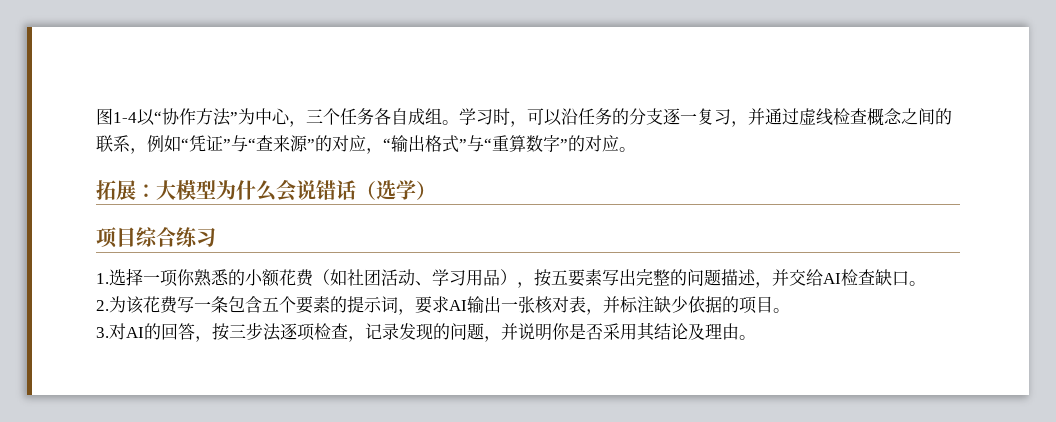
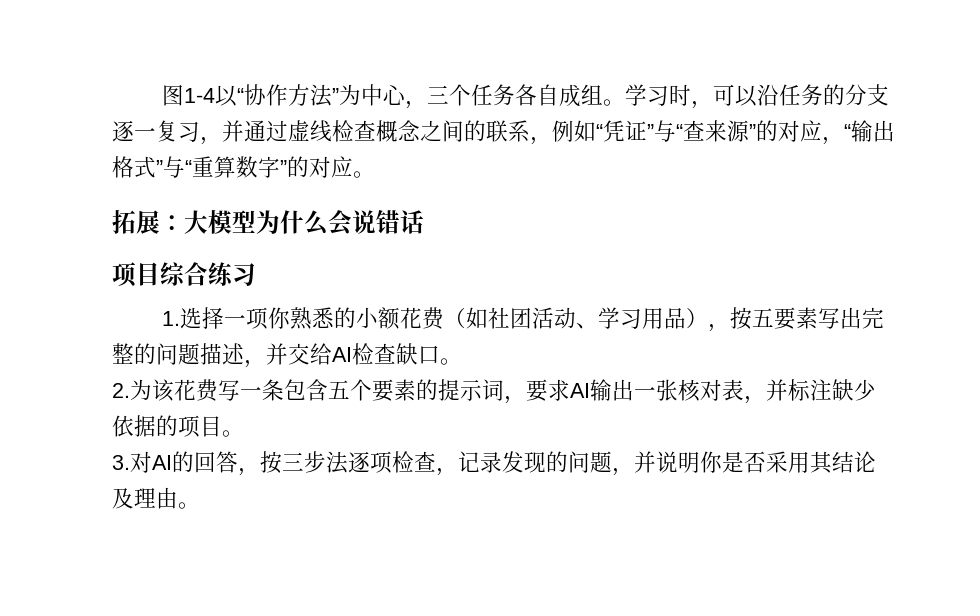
- 拓展：大模型为什么会说错话（选学）
+ 拓展：大模型为什么会说错话

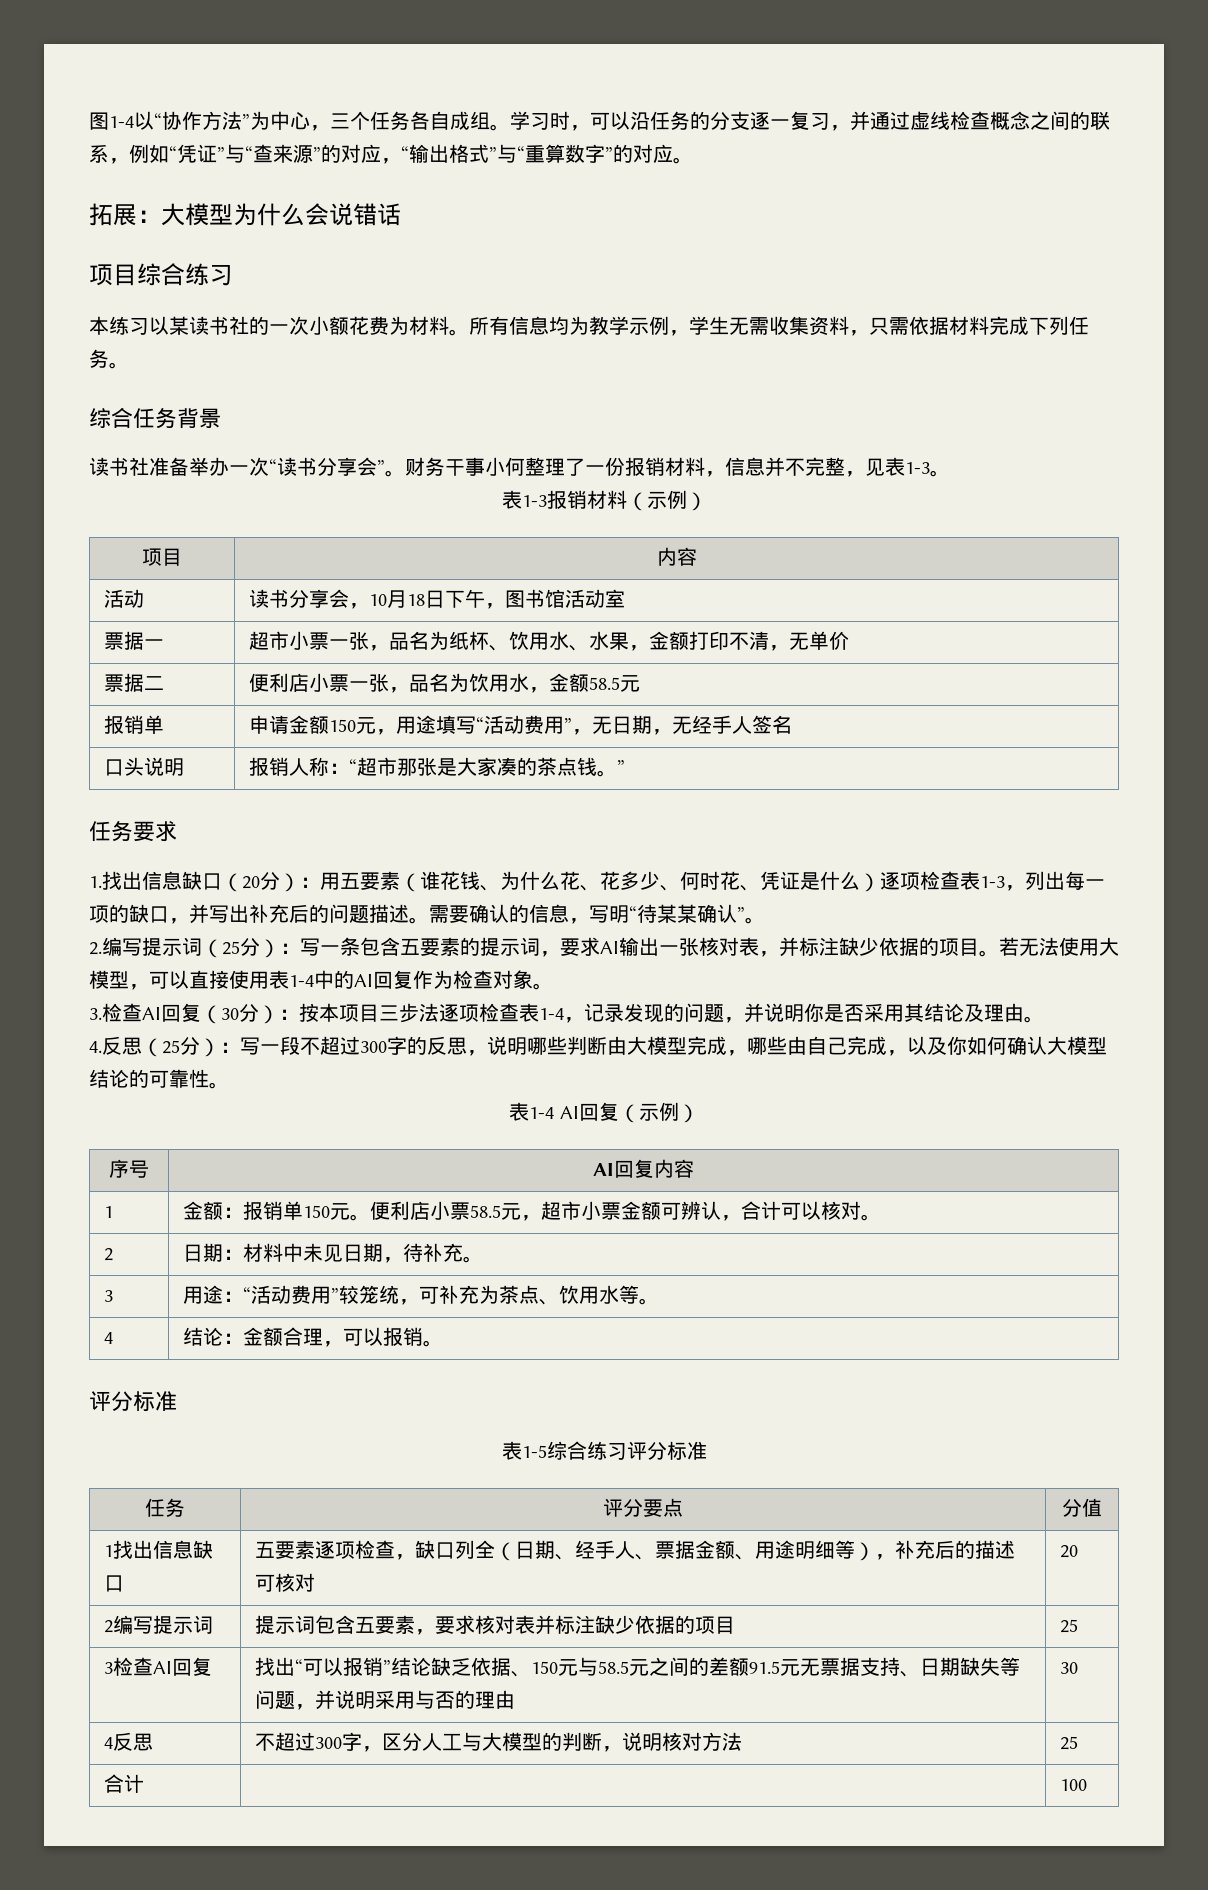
- 1.选择一项你熟悉的小额花费（如社团活动、学习用品），按五要素写出完整的问题描述，并交给AI检查缺口。
- 2.为该花费写一条包含五个要素的提示词，要求AI输出一张核对表，并标注缺少依据的项目。
- 3.对AI的回答，按三步法逐项检查，记录发现的问题，并说明你是否采用其结论及理由。
+ 本练习以某读书社的一次小额花费为材料。所有信息均为教学示例，学生无需收集资料，只需依据材料完成下列任务。
+ 综合任务背景
+ 读书社准备举办一次“读书分享会”。财务干事小何整理了一份报销材料，信息并不完整，见表1-3。
+ 表1-3报销材料（示例）
+ 项目 | 内容
+ 活动 | 读书分享会，10月18日下午，图书馆活动室
+ 票据一 | 超市小票一张，品名为纸杯、饮用水、水果，金额打印不清，无单价
+ 票据二 | 便利店小票一张，品名为饮用水，金额58.5元
+ 报销单 | 申请金额150元，用途填写“活动费用”，无日期，无经手人签名
+ 口头说明 | 报销人称：“超市那张是大家凑的茶点钱。”
+ 任务要求
+ 1.找出信息缺口（20分）：用五要素（谁花钱、为什么花、花多少、何时花、凭证是什么）逐项检查表1-3，列出每一项的缺口，并写出补充后的问题描述。需要确认的信息，写明“待某某确认”。
+ 2.编写提示词（25分）：写一条包含五要素的提示词，要求AI输出一张核对表，并标注缺少依据的项目。若无法使用大模型，可以直接使用表1-4中的AI回复作为检查对象。
+ 3.检查AI回复（30分）：按本项目三步法逐项检查表1-4，记录发现的问题，并说明你是否采用其结论及理由。
+ 4.反思（25分）：写一段不超过300字的反思，说明哪些判断由大模型完成，哪些由自己完成，以及你如何确认大模型结论的可靠性。
+ 表1-4 AI回复（示例）
+ 序号 | AI回复内容
+ 1 | 金额：报销单150元。便利店小票58.5元，超市小票金额可辨认，合计可以核对。
+ 2 | 日期：材料中未见日期，待补充。
+ 3 | 用途：“活动费用”较笼统，可补充为茶点、饮用水等。
+ 4 | 结论：金额合理，可以报销。
+ 评分标准
+ 表1-5综合练习评分标准
+ 任务 | 评分要点 | 分值
+ 1找出信息缺口 | 五要素逐项检查，缺口列全（日期、经手人、票据金额、用途明细等），补充后的描述可核对 | 20
+ 2编写提示词 | 提示词包含五要素，要求核对表并标注缺少依据的项目 | 25
+ 3检查AI回复 | 找出“可以报销”结论缺乏依据、150元与58.5元之间的差额91.5元无票据支持、日期缺失等问题，并说明采用与否的理由 | 30
+ 4反思 | 不超过300字，区分人工与大模型的判断，说明核对方法 | 25
+ 合计 | | 100

